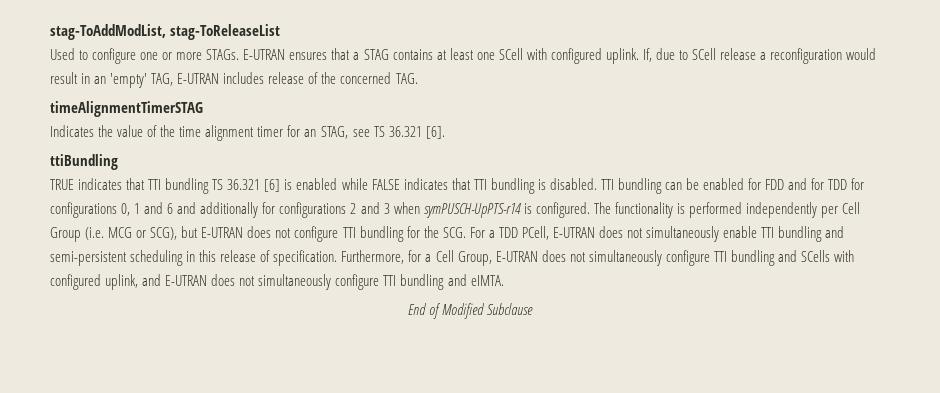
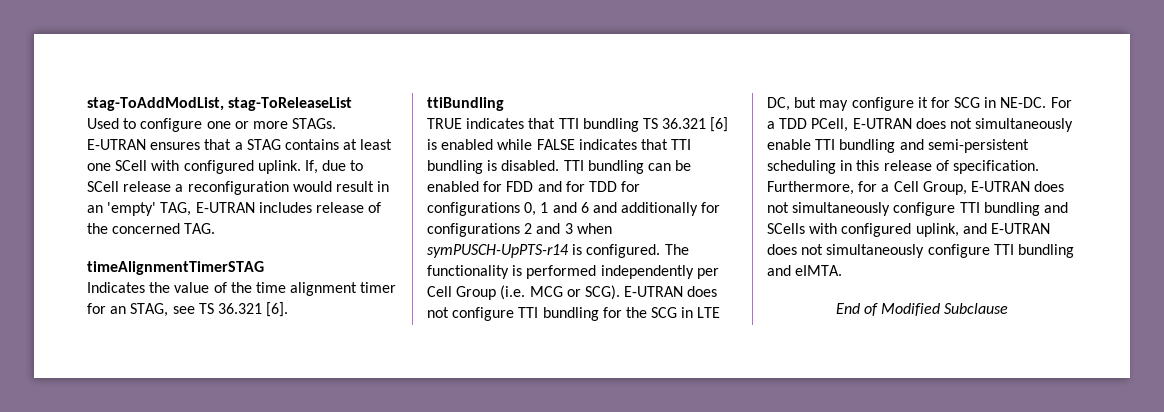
- The functionality is performed independently per Cell Group (i.e. MCG or SCG), but E-UTRAN does not configure TTI bundling for the SCG. For a TDD PCell, E-UTRAN does not simultaneously enable TTI bundling and semi-persistent scheduling in this release of specification.
+ The functionality is performed independently per Cell Group (i.e. MCG or SCG). E-UTRAN does not configure TTI bundling for the SCG in LTE DC, but may configure it for SCG in NE-DC. For a TDD PCell, E-UTRAN does not simultaneously enable TTI bundling and semi-persistent scheduling in this release of specification.

